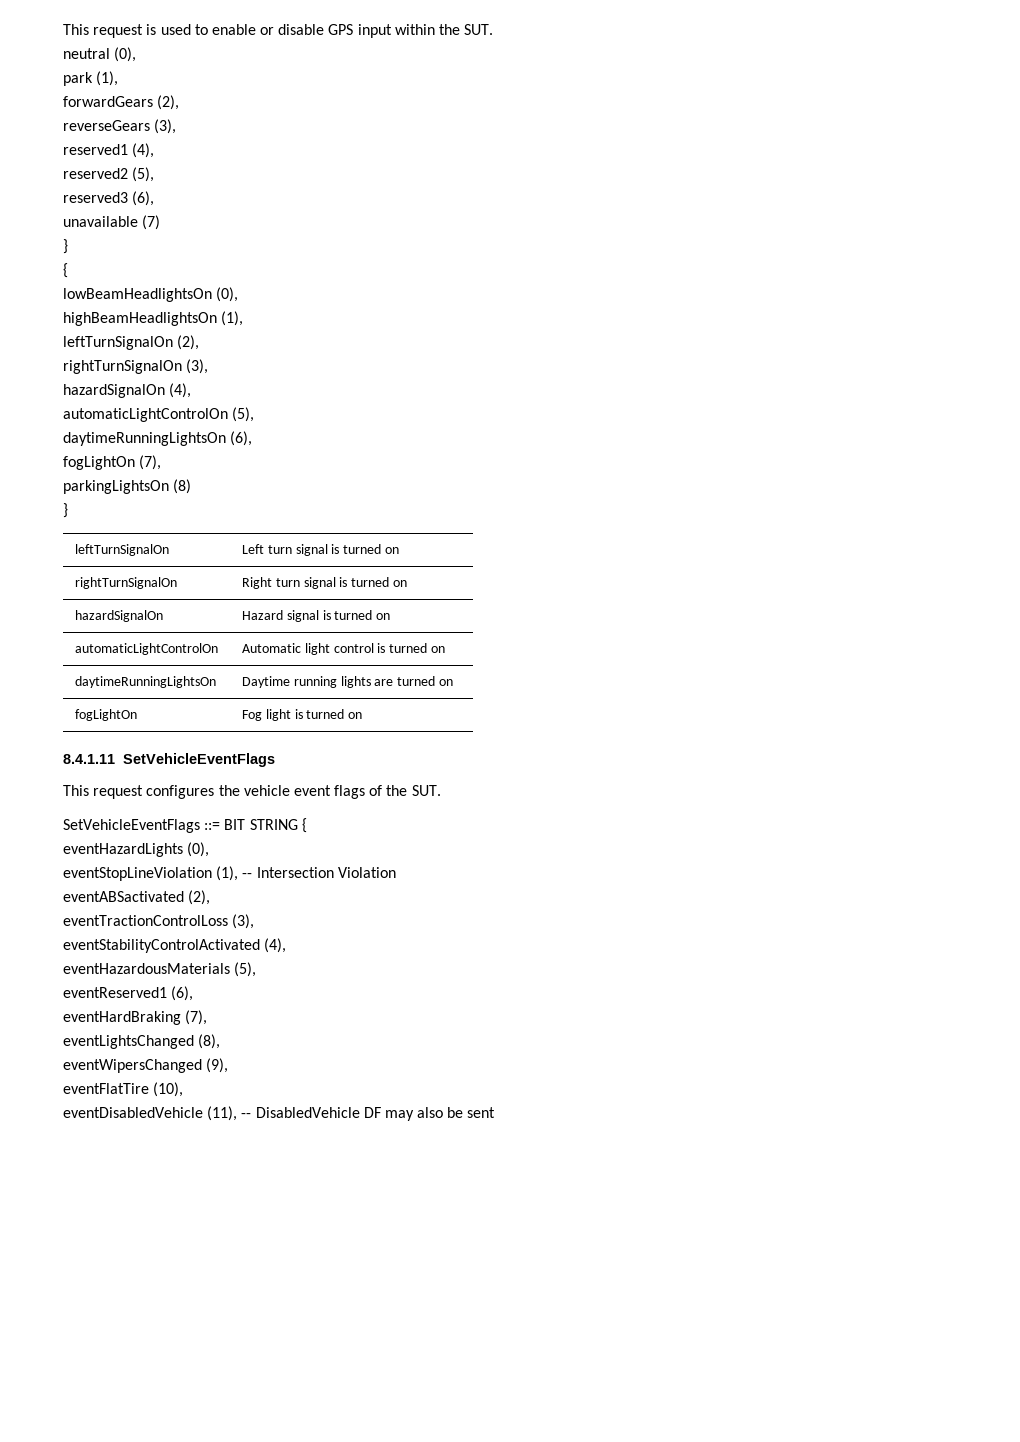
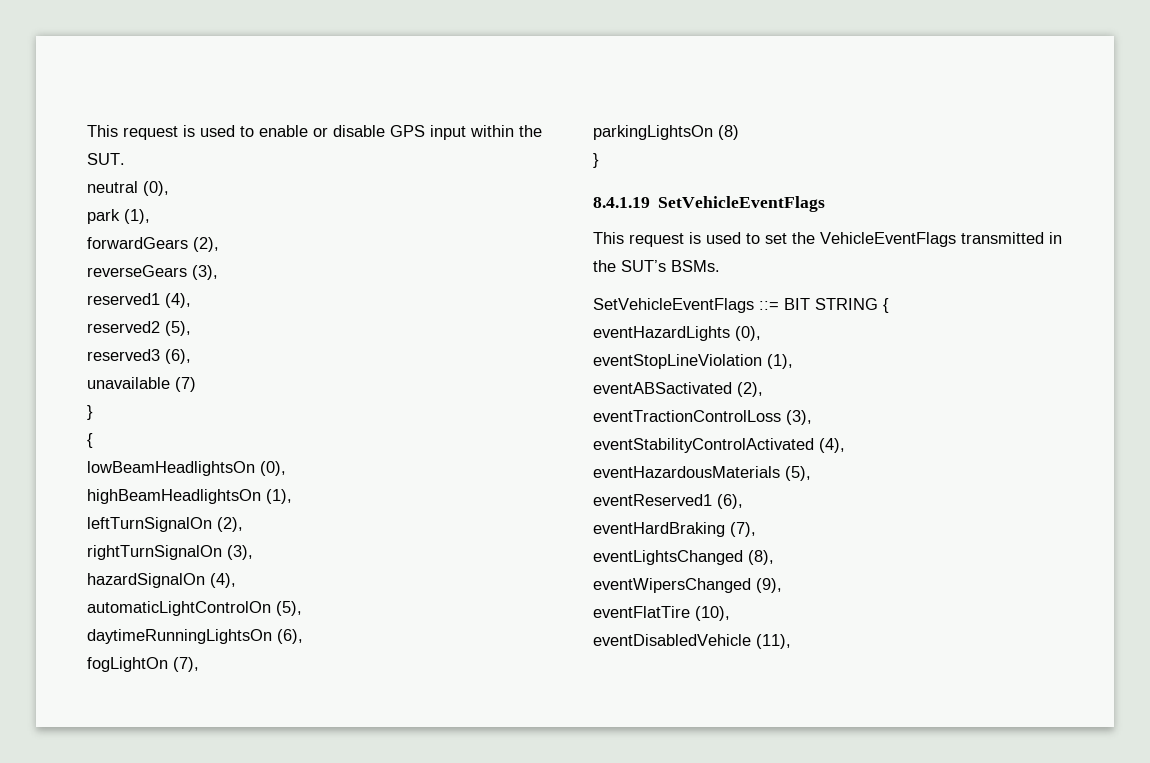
- leftTurnSignalOn | Left turn signal is turned on
- rightTurnSignalOn | Right turn signal is turned on
- hazardSignalOn | Hazard signal is turned on
- automaticLightControlOn | Automatic light control is turned on
- daytimeRunningLightsOn | Daytime running lights are turned on
- fogLightOn | Fog light is turned on
- 8.4.1.11 SetVehicleEventFlags
- This request configures the vehicle event flags of the SUT.
+ 8.4.1.19 SetVehicleEventFlags
+ This request is used to set the VehicleEventFlags transmitted in the SUT’s BSMs.
- eventStopLineViolation (1), -- Intersection Violation
+ eventStopLineViolation (1),
- eventDisabledVehicle (11), -- DisabledVehicle DF may also be sent
+ eventDisabledVehicle (11),

